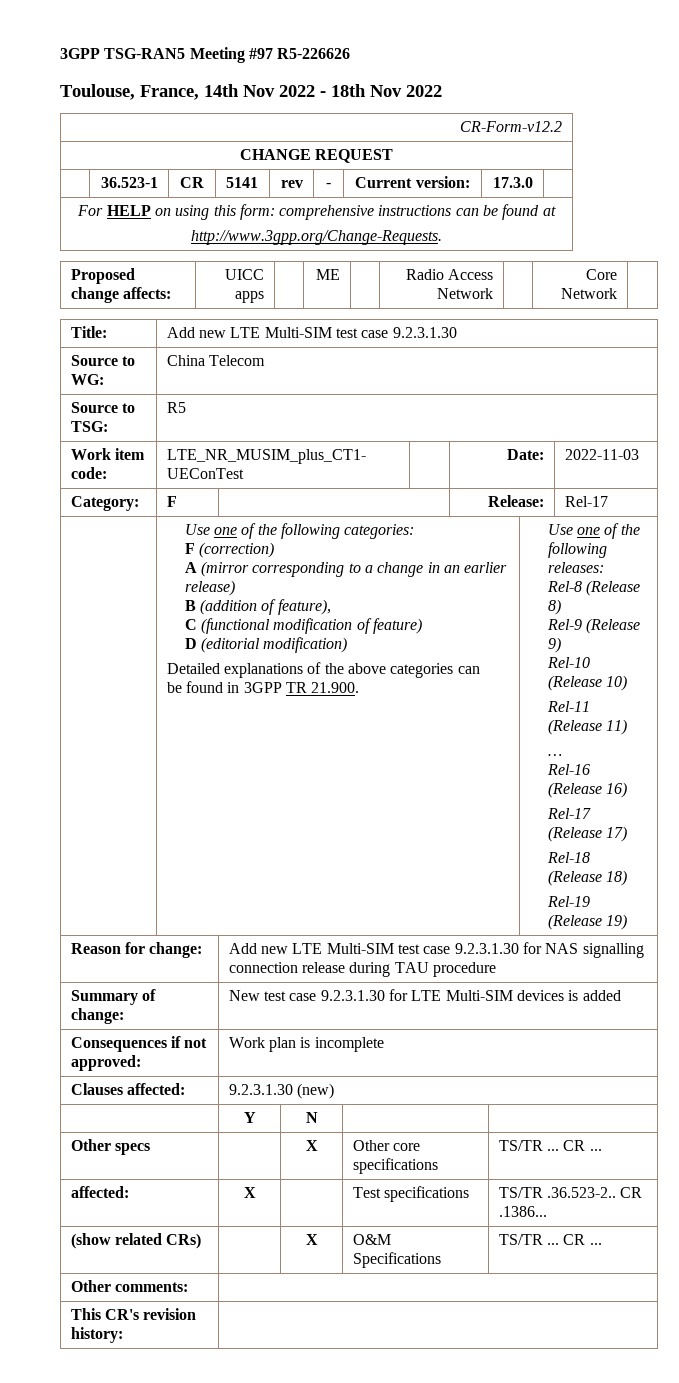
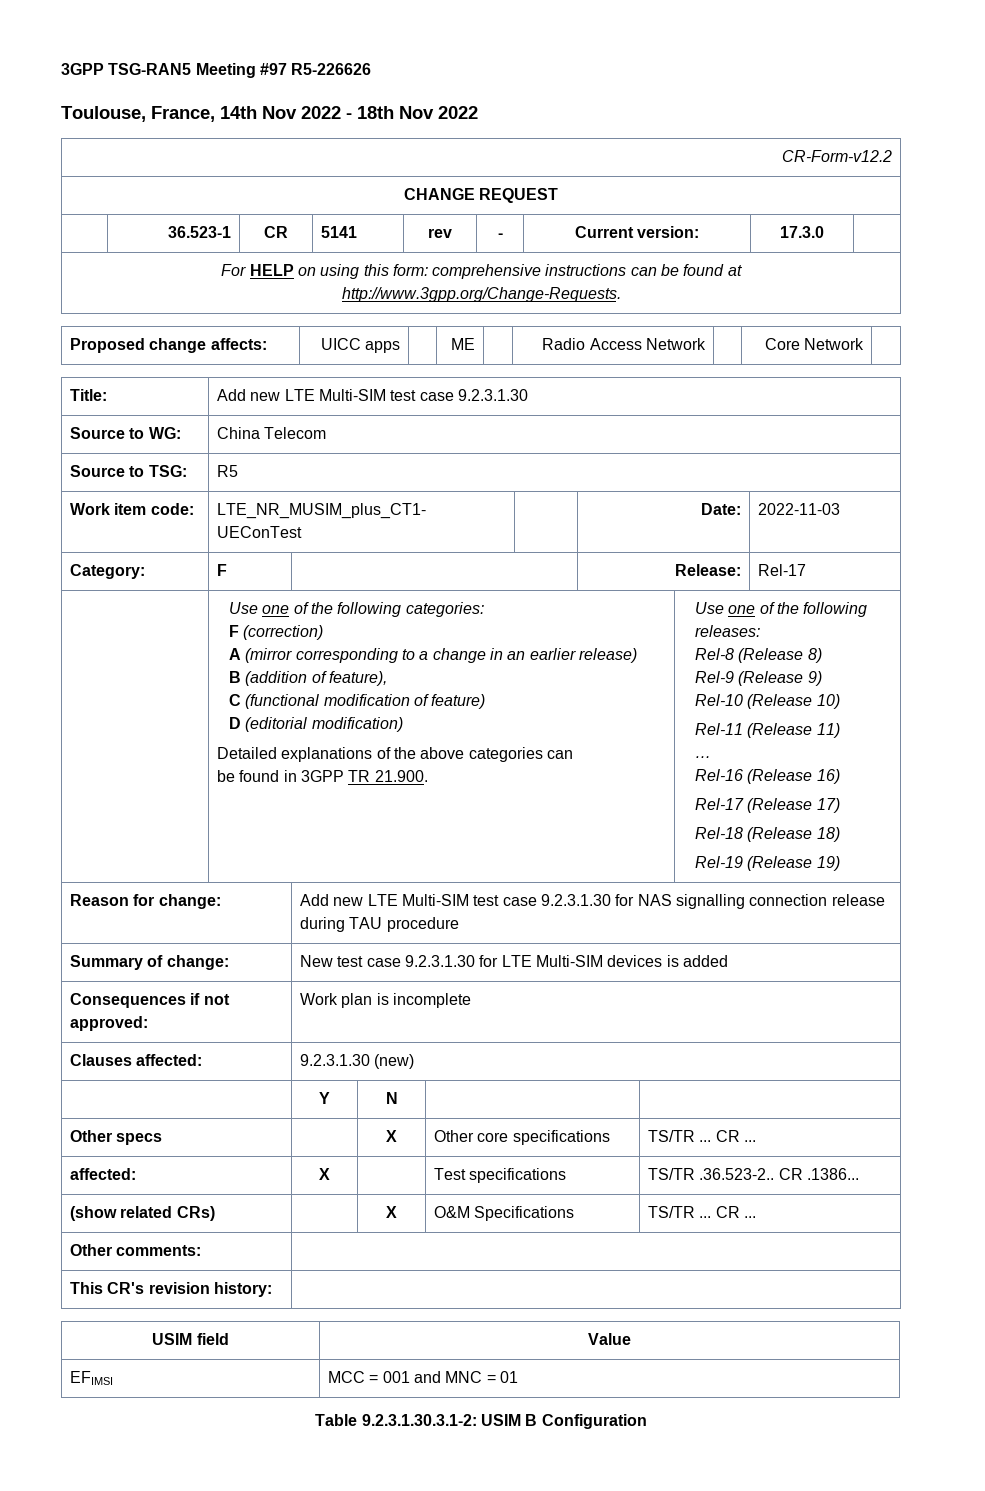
+ USIM field | Value
+ EFIMSI | MCC = 001 and MNC = 01
+ Table 9.2.3.1.30.3.1-2: USIM B Configuration

